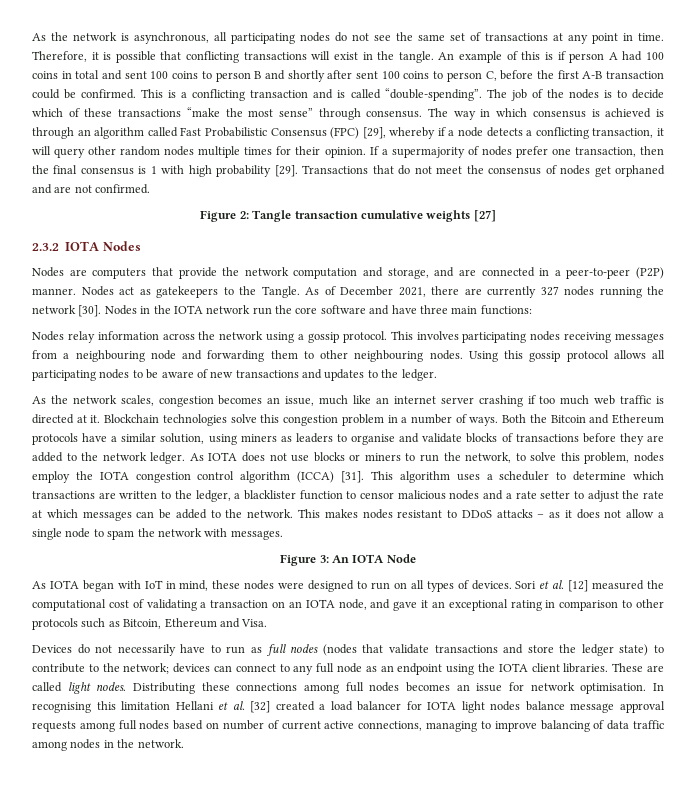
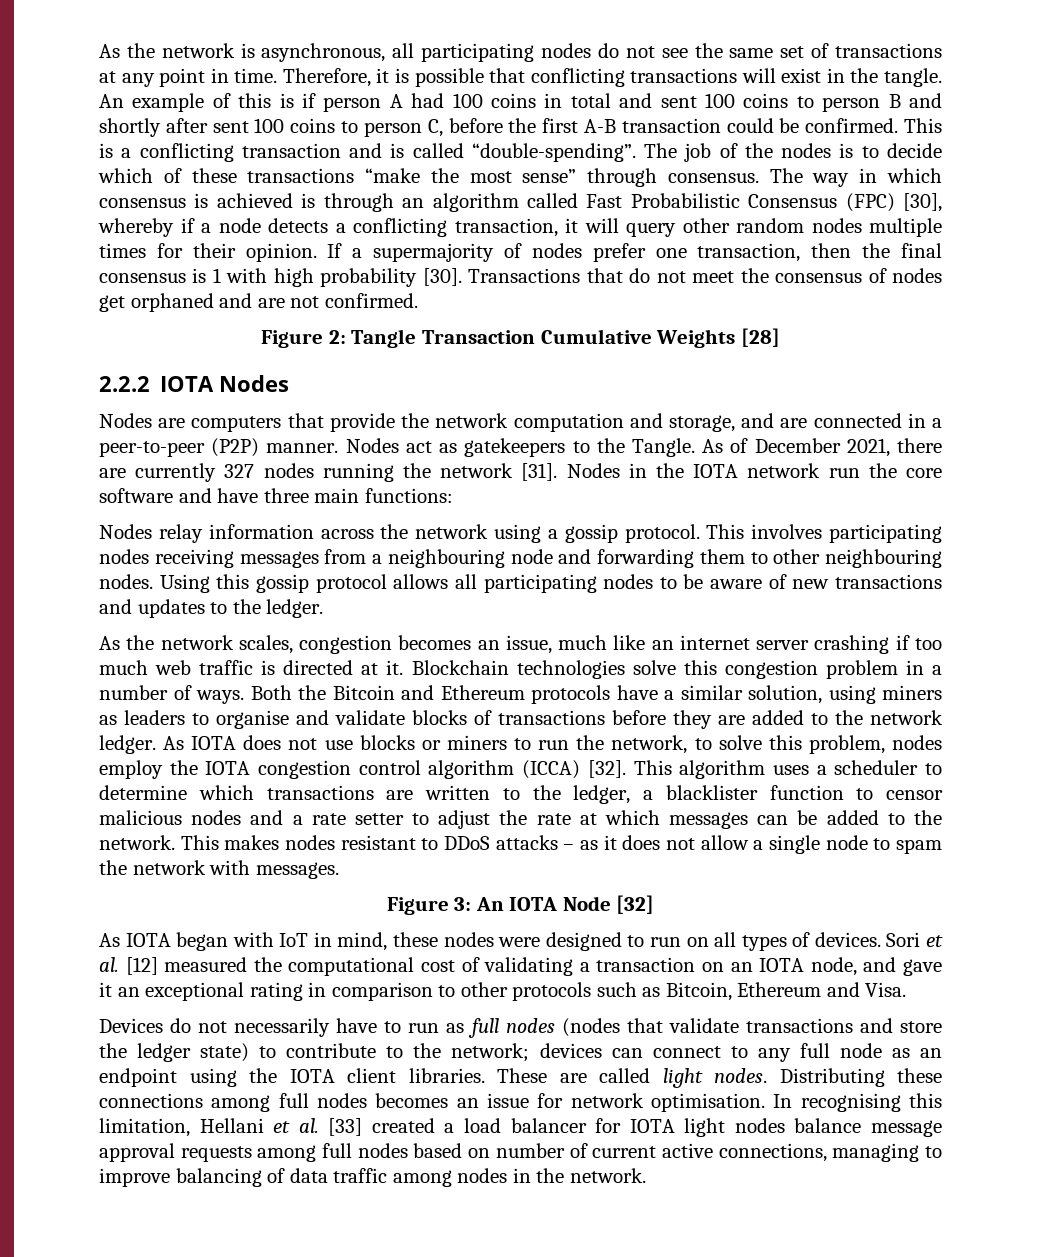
- The way in which consensus is achieved is through an algorithm called Fast Probabilistic Consensus (FPC) [29], whereby if a node detects a conflicting transaction, it will query other random nodes multiple times for their opinion.
+ The way in which consensus is achieved is through an algorithm called Fast Probabilistic Consensus (FPC) [30], whereby if a node detects a conflicting transaction, it will query other random nodes multiple times for their opinion.
- If a supermajority of nodes prefer one transaction, then the final consensus is 1 with high probability [29].
+ If a supermajority of nodes prefer one transaction, then the final consensus is 1 with high probability [30].
- Figure 2: Tangle transaction cumulative weights [27]
- 2.3.2 IOTA Nodes
+ Figure 2: Tangle Transaction Cumulative Weights [28]
+ 2.2.2 IOTA Nodes
- As of December 2021, there are currently 327 nodes running the network [30].
+ As of December 2021, there are currently 327 nodes running the network [31].
- As IOTA does not use blocks or miners to run the network, to solve this problem, nodes employ the IOTA congestion control algorithm (ICCA) [31].
+ As IOTA does not use blocks or miners to run the network, to solve this problem, nodes employ the IOTA congestion control algorithm (ICCA) [32].
- Figure 3: An IOTA Node
+ Figure 3: An IOTA Node [32]
- In recognising this limitation Hellani et al. [32] created a load balancer for IOTA light nodes balance message approval requests among full nodes based on number of current active connections, managing to improve balancing of data traffic among nodes in the network.
+ In recognising this limitation, Hellani et al. [33] created a load balancer for IOTA light nodes balance message approval requests among full nodes based on number of current active connections, managing to improve balancing of data traffic among nodes in the network.

